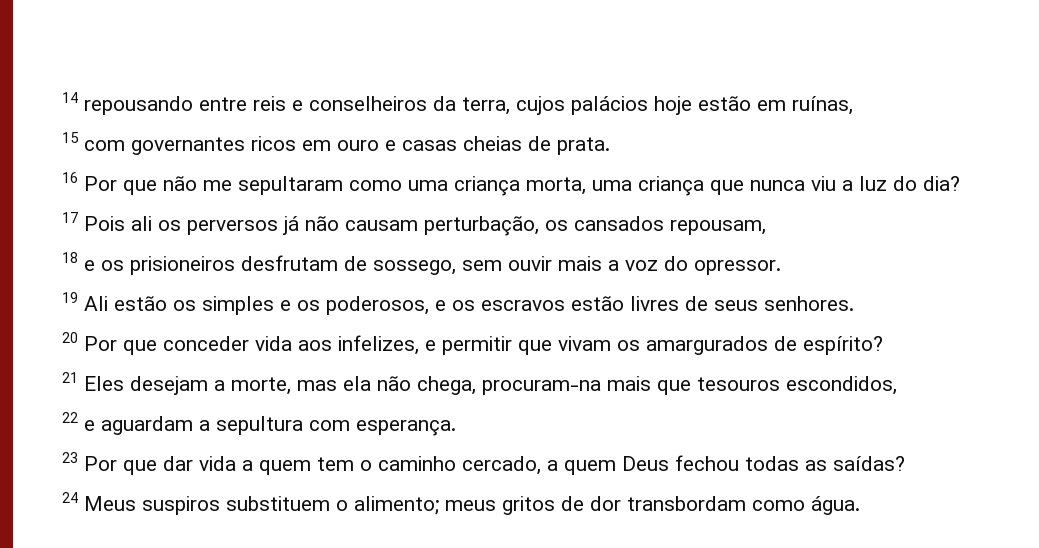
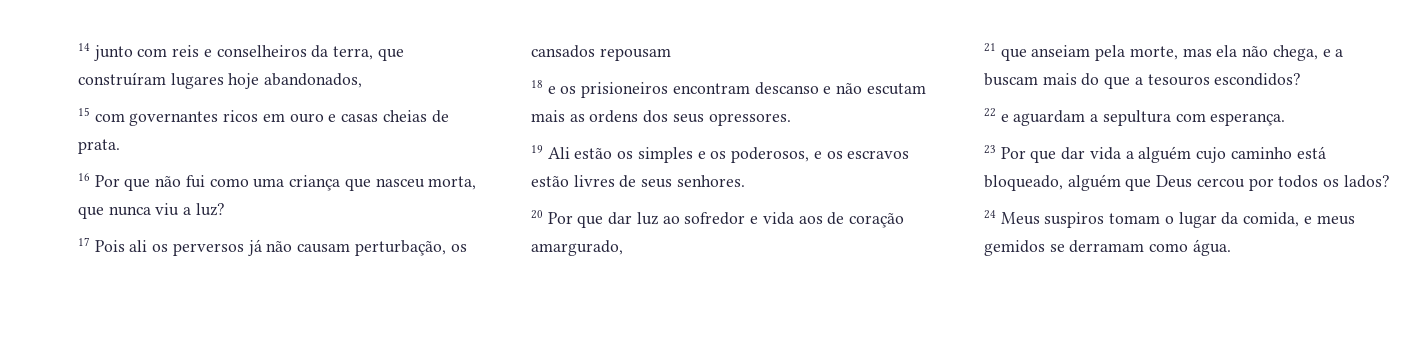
- 14 repousando entre reis e conselheiros da terra, cujos palácios hoje estão em ruínas,
+ 14 junto com reis e conselheiros da terra, que construíram lugares hoje abandonados,
- 16 Por que não me sepultaram como uma criança morta, uma criança que nunca viu a luz do dia?
+ 16 Por que não fui como uma criança que nasceu morta, que nunca viu a luz?
- 17 Pois ali os perversos já não causam perturbação, os cansados repousam,
+ 17 Pois ali os perversos já não causam perturbação, os cansados repousam
- 18 e os prisioneiros desfrutam de sossego, sem ouvir mais a voz do opressor.
+ 18 e os prisioneiros encontram descanso e não escutam mais as ordens dos seus opressores.
- 20 Por que conceder vida aos infelizes, e permitir que vivam os amargurados de espírito?
- 21 Eles desejam a morte, mas ela não chega, procuram-na mais que tesouros escondidos,
+ 20 Por que dar luz ao sofredor e vida aos de coração amargurado,
+ 21 que anseiam pela morte, mas ela não chega, e a buscam mais do que a tesouros escondidos?
- 23 Por que dar vida a quem tem o caminho cercado, a quem Deus fechou todas as saídas?
- 24 Meus suspiros substituem o alimento; meus gritos de dor transbordam como água.
+ 23 Por que dar vida a alguém cujo caminho está bloqueado, alguém que Deus cercou por todos os lados?
+ 24 Meus suspiros tomam o lugar da comida, e meus gemidos se derramam como água.

